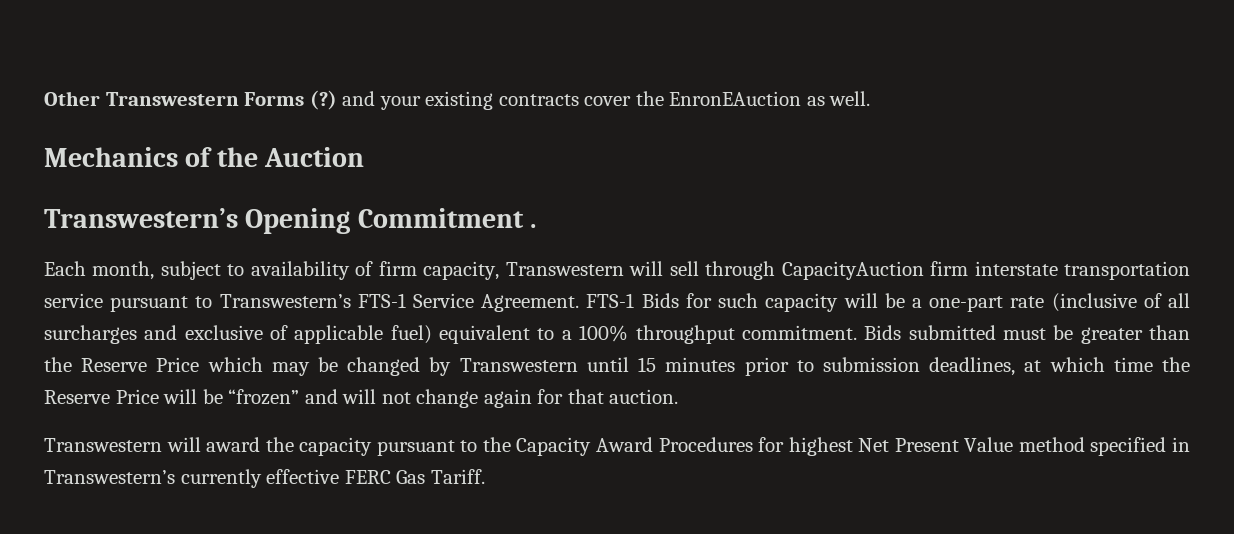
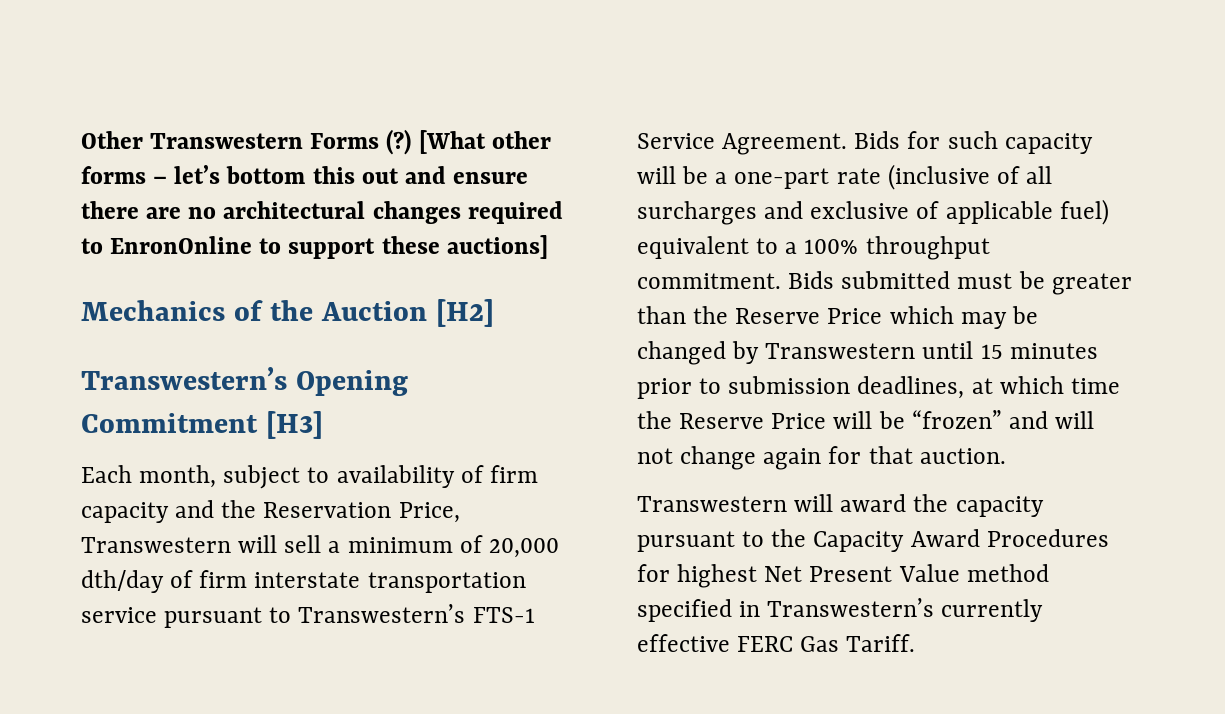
- Other Transwestern Forms (?) and your existing contracts cover the EnronEAuction as well.
+ Other Transwestern Forms (?) [What other forms – let’s bottom this out and ensure there are no architectural changes required to EnronOnline to support these auctions]
- Mechanics of the Auction
+ Mechanics of the Auction [H2]
- Transwestern’s Opening Commitment .
+ Transwestern’s Opening Commitment [H3]
- Each month, subject to availability of firm capacity, Transwestern will sell through CapacityAuction firm interstate transportation service pursuant to Transwestern’s FTS-1 Service Agreement.
+ Each month, subject to availability of firm capacity and the Reservation Price, Transwestern will sell a minimum of 20,000 dth/day of firm interstate transportation service pursuant to Transwestern’s FTS-1 Service Agreement.
- FTS-1 Bids for such capacity will be a one-part rate (inclusive of all surcharges and exclusive of applicable fuel) equivalent to a 100% throughput commitment.
+ Bids for such capacity will be a one-part rate (inclusive of all surcharges and exclusive of applicable fuel) equivalent to a 100% throughput commitment.

